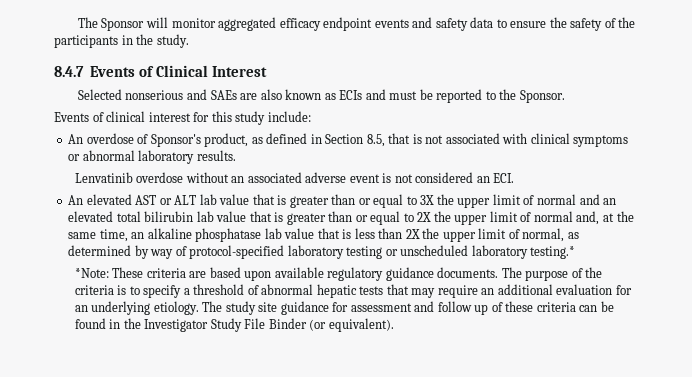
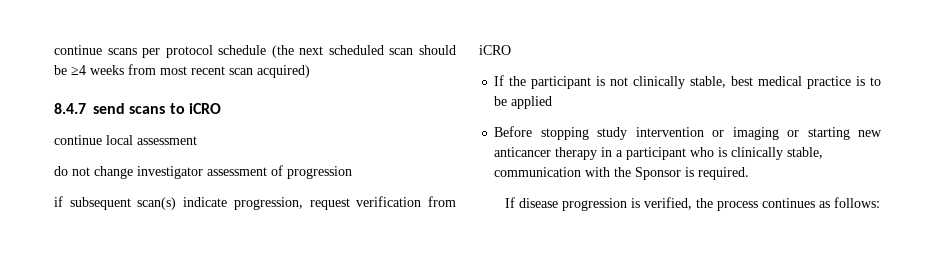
- The Sponsor will monitor aggregated efficacy endpoint events and safety data to ensure the safety of the participants in the study.
- 8.4.7 Events of Clinical Interest
- Selected nonserious and SAEs are also known as ECIs and must be reported to the Sponsor.
- Events of clinical interest for this study include:
- An overdose of Sponsor's product, as defined in Section 8.5, that is not associated with clinical symptoms or abnormal laboratory results.
- Lenvatinib overdose without an associated adverse event is not considered an ECI.
- An elevated AST or ALT lab value that is greater than or equal to 3X the upper limit of normal and an elevated total bilirubin lab value that is greater than or equal to 2X the upper limit of normal and, at the same time, an alkaline phosphatase lab value that is less than 2X the upper limit of normal, as determined by way of protocol-specified laboratory testing or unscheduled laboratory testing.*
- *Note: These criteria are based upon available regulatory guidance documents. The purpose of the criteria is to specify a threshold of abnormal hepatic tests that may require an additional evaluation for an underlying etiology. The study site guidance for assessment and follow up of these criteria can be found in the Investigator Study File Binder (or equivalent).
+ continue scans per protocol schedule (the next scheduled scan should be ≥4 weeks from most recent scan acquired)
+ 8.4.7 send scans to iCRO
+ continue local assessment
+ do not change investigator assessment of progression
+ if subsequent scan(s) indicate progression, request verification from iCRO
+ If the participant is not clinically stable, best medical practice is to be applied
+ Before stopping study intervention or imaging or starting new anticancer therapy in a participant who is clinically stable, communication with the Sponsor is required.
+ If disease progression is verified, the process continues as follows:

